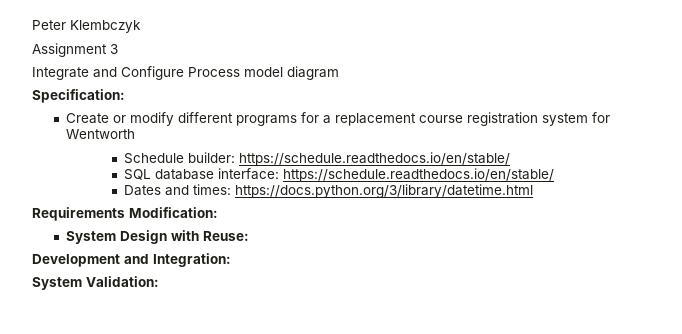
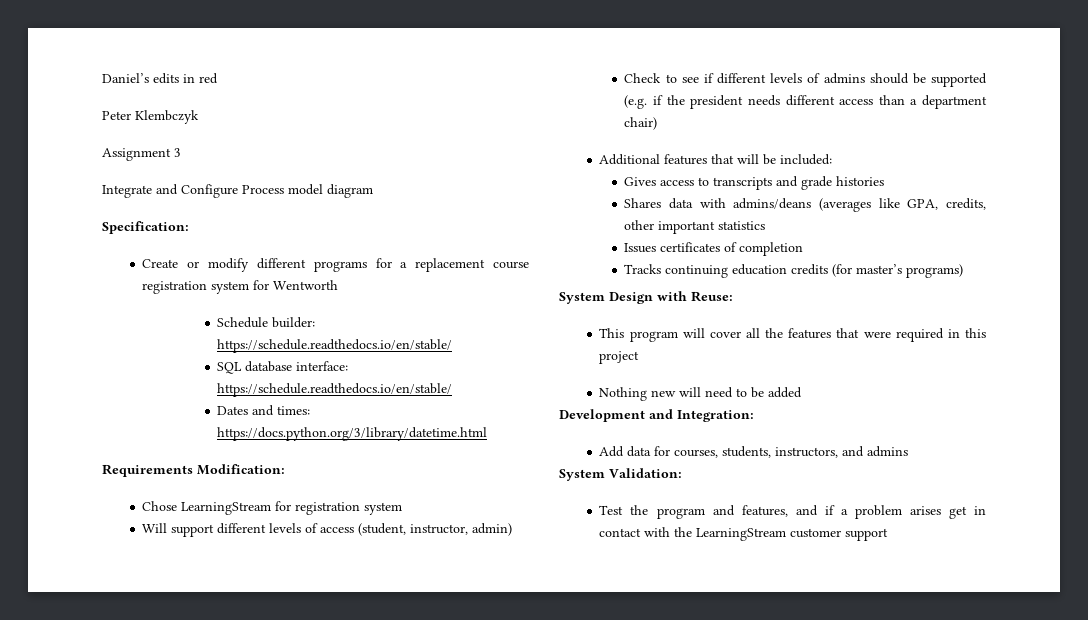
+ Daniel’s edits in red
+ Chose LearningStream for registration system
+ Will support different levels of access (student, instructor, admin)
+ Check to see if different levels of admins should be supported (e.g. if the president needs different access than a department chair)
+ Additional features that will be included:
+ Gives access to transcripts and grade histories
+ Shares data with admins/deans (averages like GPA, credits, other important statistics
+ Issues certificates of completion
+ Tracks continuing education credits (for master’s programs)
  System Design with Reuse:
+ This program will cover all the features that were required in this project
+ Nothing new will need to be added
  Development and Integration:
+ Add data for courses, students, instructors, and admins
  System Validation:
+ Test the program and features, and if a problem arises get in contact with the LearningStream customer support

